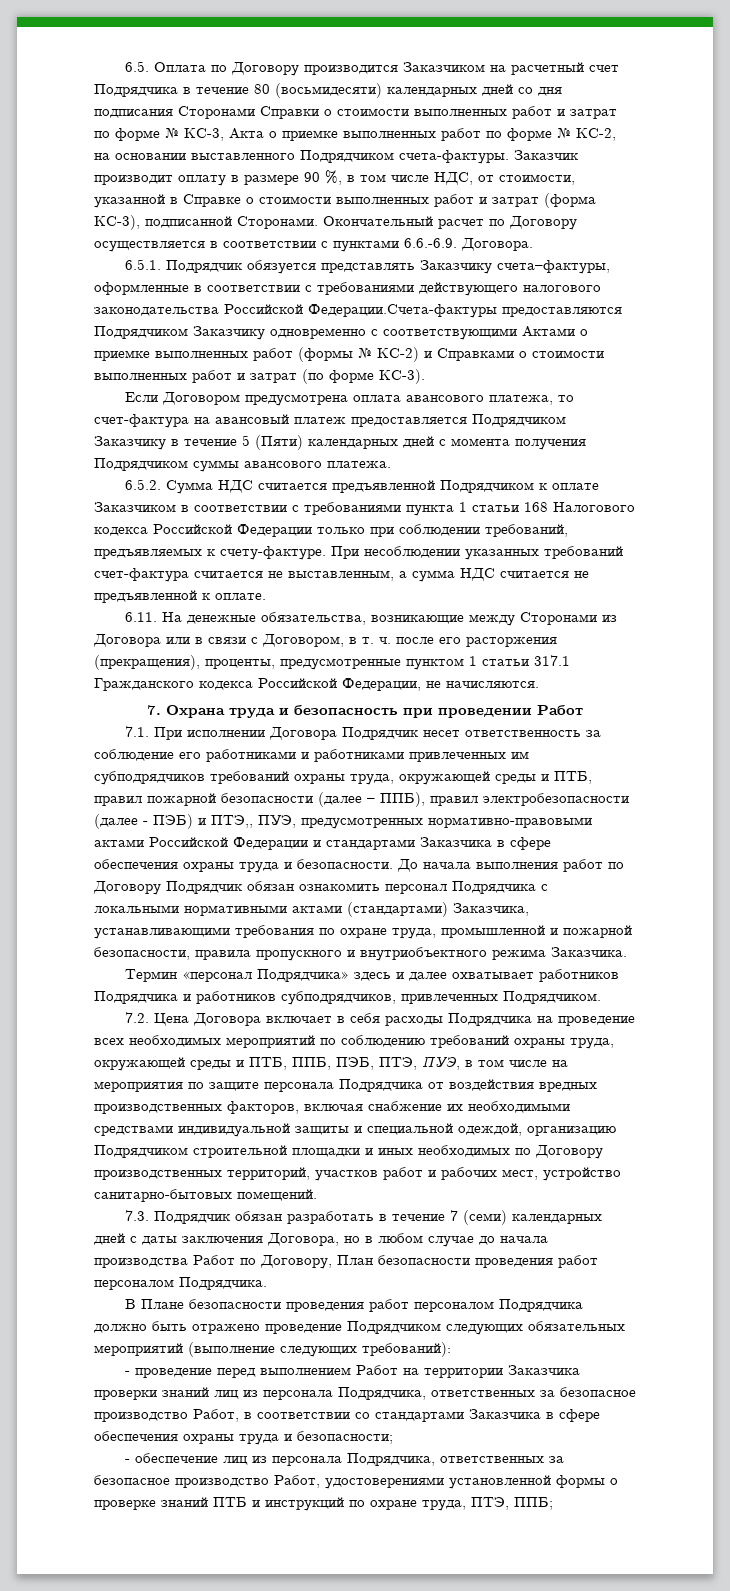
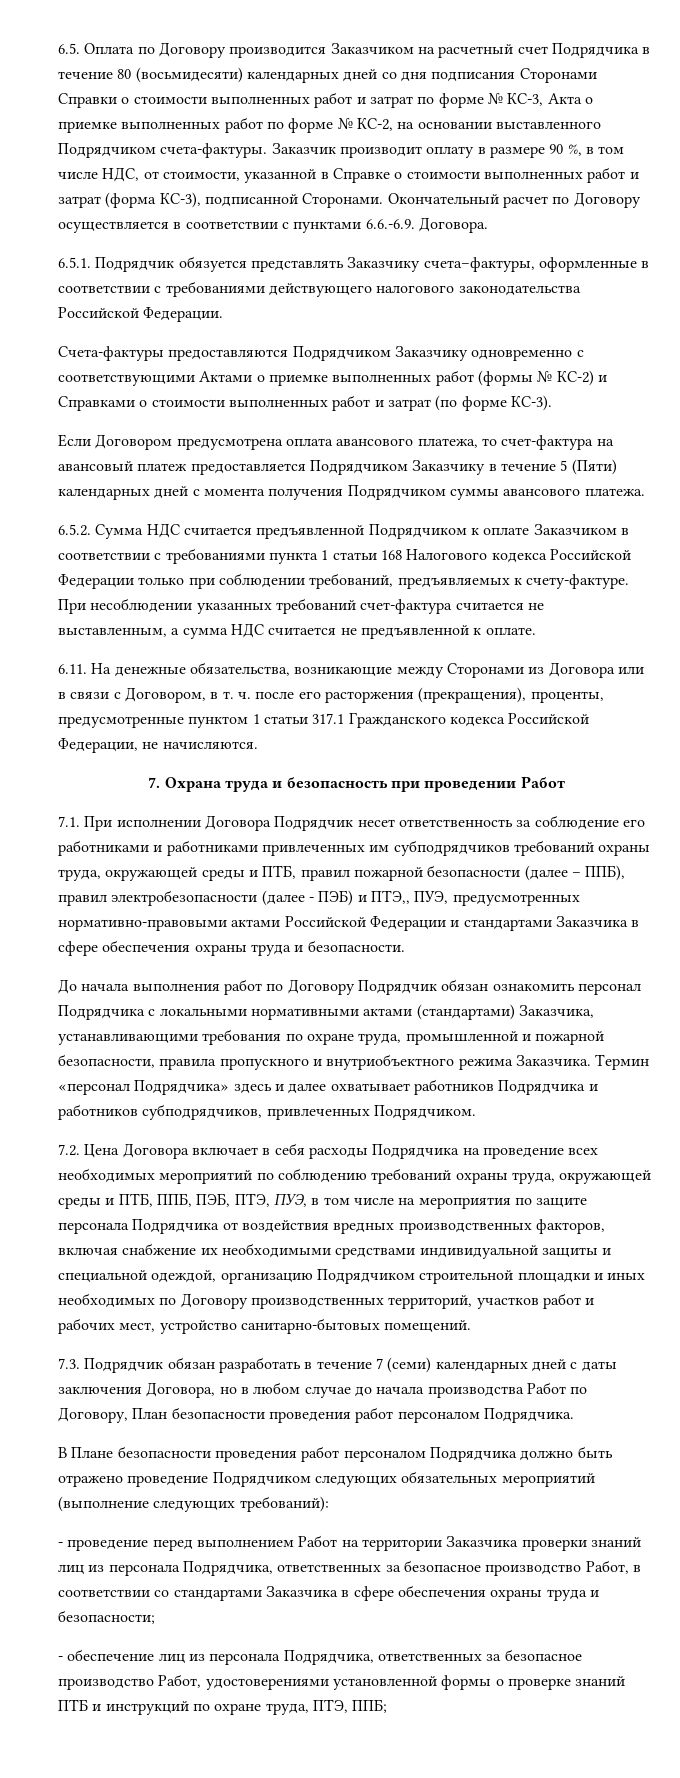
- 6.5.1. Подрядчик обязуется представлять Заказчику счета–фактуры, оформленные в соответствии с требованиями действующего налогового законодательства Российской Федерации.Счета-фактуры предоставляются Подрядчиком Заказчику одновременно с соответствующими Актами о приемке выполненных работ (формы № КС-2) и Справками о стоимости выполненных работ и затрат (по форме КС-3).
+ 6.5.1. Подрядчик обязуется представлять Заказчику счета–фактуры, оформленные в соответствии с требованиями действующего налогового законодательства Российской Федерации.
+ Счета-фактуры предоставляются Подрядчиком Заказчику одновременно с соответствующими Актами о приемке выполненных работ (формы № КС-2) и Справками о стоимости выполненных работ и затрат (по форме КС-3).
- 7.1. При исполнении Договора Подрядчик несет ответственность за соблюдение его работниками и работниками привлеченных им субподрядчиков требований охраны труда, окружающей среды и ПТБ, правил пожарной безопасности (далее – ППБ), правил электробезопасности (далее - ПЭБ) и ПТЭ,, ПУЭ, предусмотренных нормативно-правовыми актами Российской Федерации и стандартами Заказчика в сфере обеспечения охраны труда и безопасности. До начала выполнения работ по Договору Подрядчик обязан ознакомить персонал Подрядчика с локальными нормативными актами (стандартами) Заказчика, устанавливающими требования по охране труда, промышленной и пожарной безопасности, правила пропускного и внутриобъектного режима Заказчика.
- Термин «персонал Подрядчика» здесь и далее охватывает работников Подрядчика и работников субподрядчиков, привлеченных Подрядчиком.
+ 7.1. При исполнении Договора Подрядчик несет ответственность за соблюдение его работниками и работниками привлеченных им субподрядчиков требований охраны труда, окружающей среды и ПТБ, правил пожарной безопасности (далее – ППБ), правил электробезопасности (далее - ПЭБ) и ПТЭ,, ПУЭ, предусмотренных нормативно-правовыми актами Российской Федерации и стандартами Заказчика в сфере обеспечения охраны труда и безопасности.
+ До начала выполнения работ по Договору Подрядчик обязан ознакомить персонал Подрядчика с локальными нормативными актами (стандартами) Заказчика, устанавливающими требования по охране труда, промышленной и пожарной безопасности, правила пропускного и внутриобъектного режима Заказчика. Термин «персонал Подрядчика» здесь и далее охватывает работников Подрядчика и работников субподрядчиков, привлеченных Подрядчиком.

